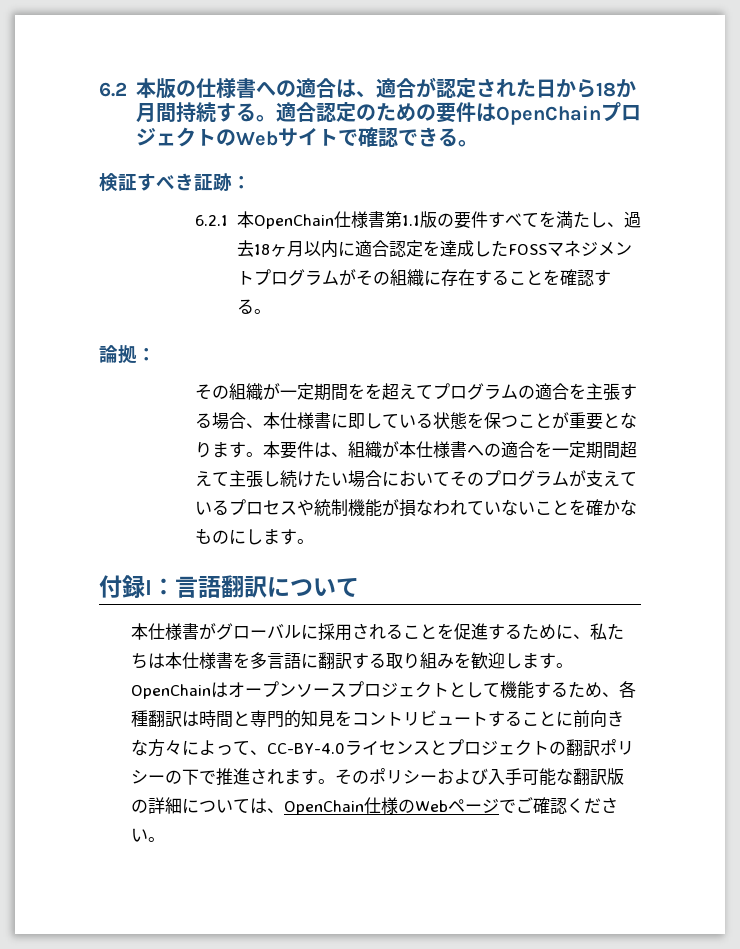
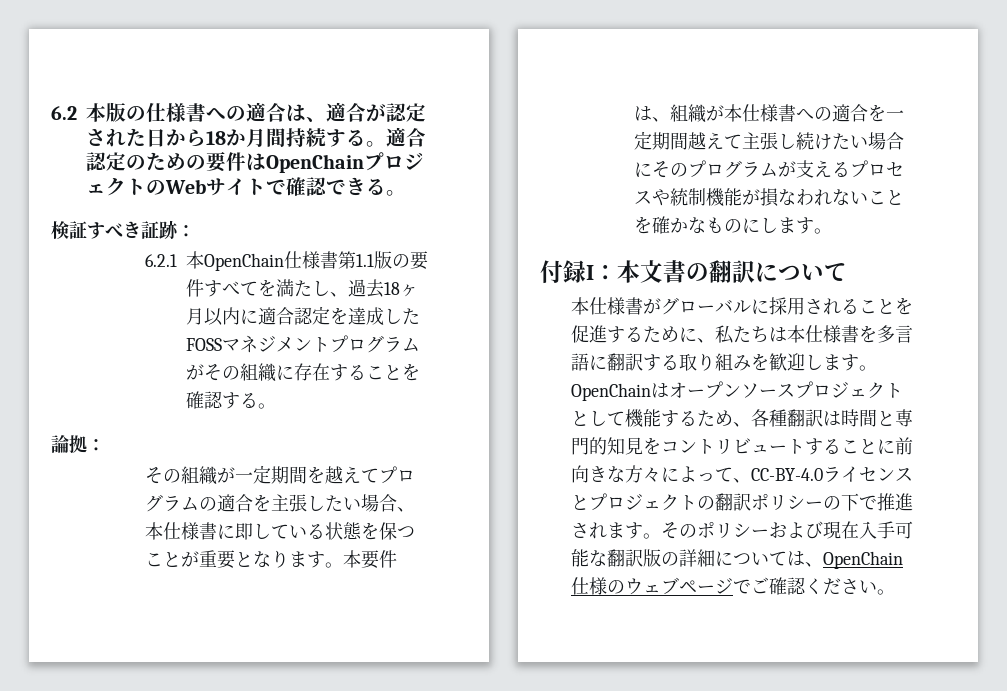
- その組織が一定期間をを超えてプログラムの適合を主張する場合、本仕様書に即している状態を保つことが重要となります。
+ その組織が一定期間を越えてプログラムの適合を主張したい場合、本仕様書に即している状態を保つことが重要となります。
- 本要件は、組織が本仕様書への適合を一定期間超えて主張し続けたい場合においてそのプログラムが支えているプロセスや統制機能が損なわれていないことを確かなものにします。
+ 本要件は、組織が本仕様書への適合を一定期間越えて主張し続けたい場合にそのプログラムが支えるプロセスや統制機能が損なわれないことを確かなものにします。
- 付録I：言語翻訳について
+ 付録I：本文書の翻訳について
- そのポリシーおよび入手可能な翻訳版の詳細については、OpenChain仕様のWebページでご確認ください。
+ そのポリシーおよび現在入手可能な翻訳版の詳細については、OpenChain仕様のウェブページでご確認ください。

